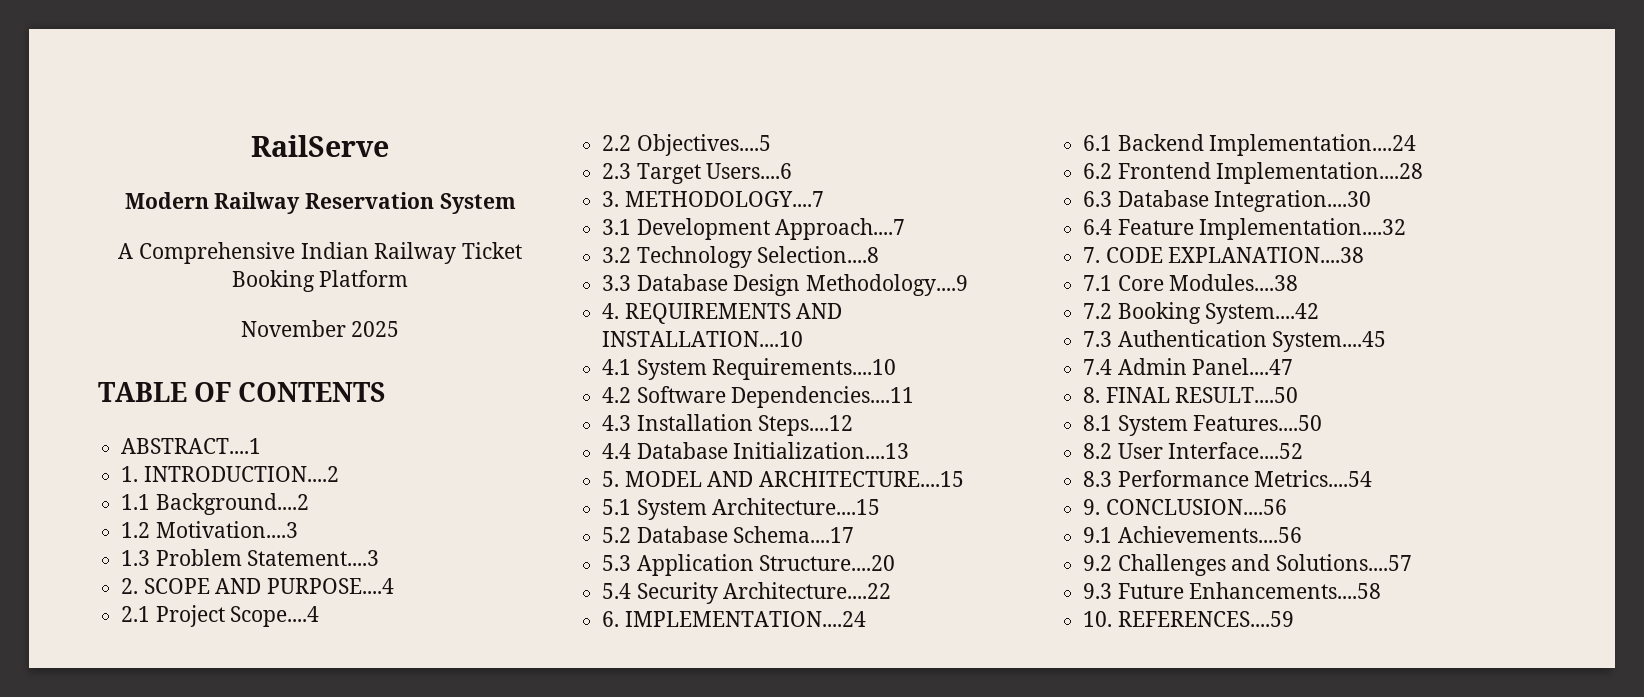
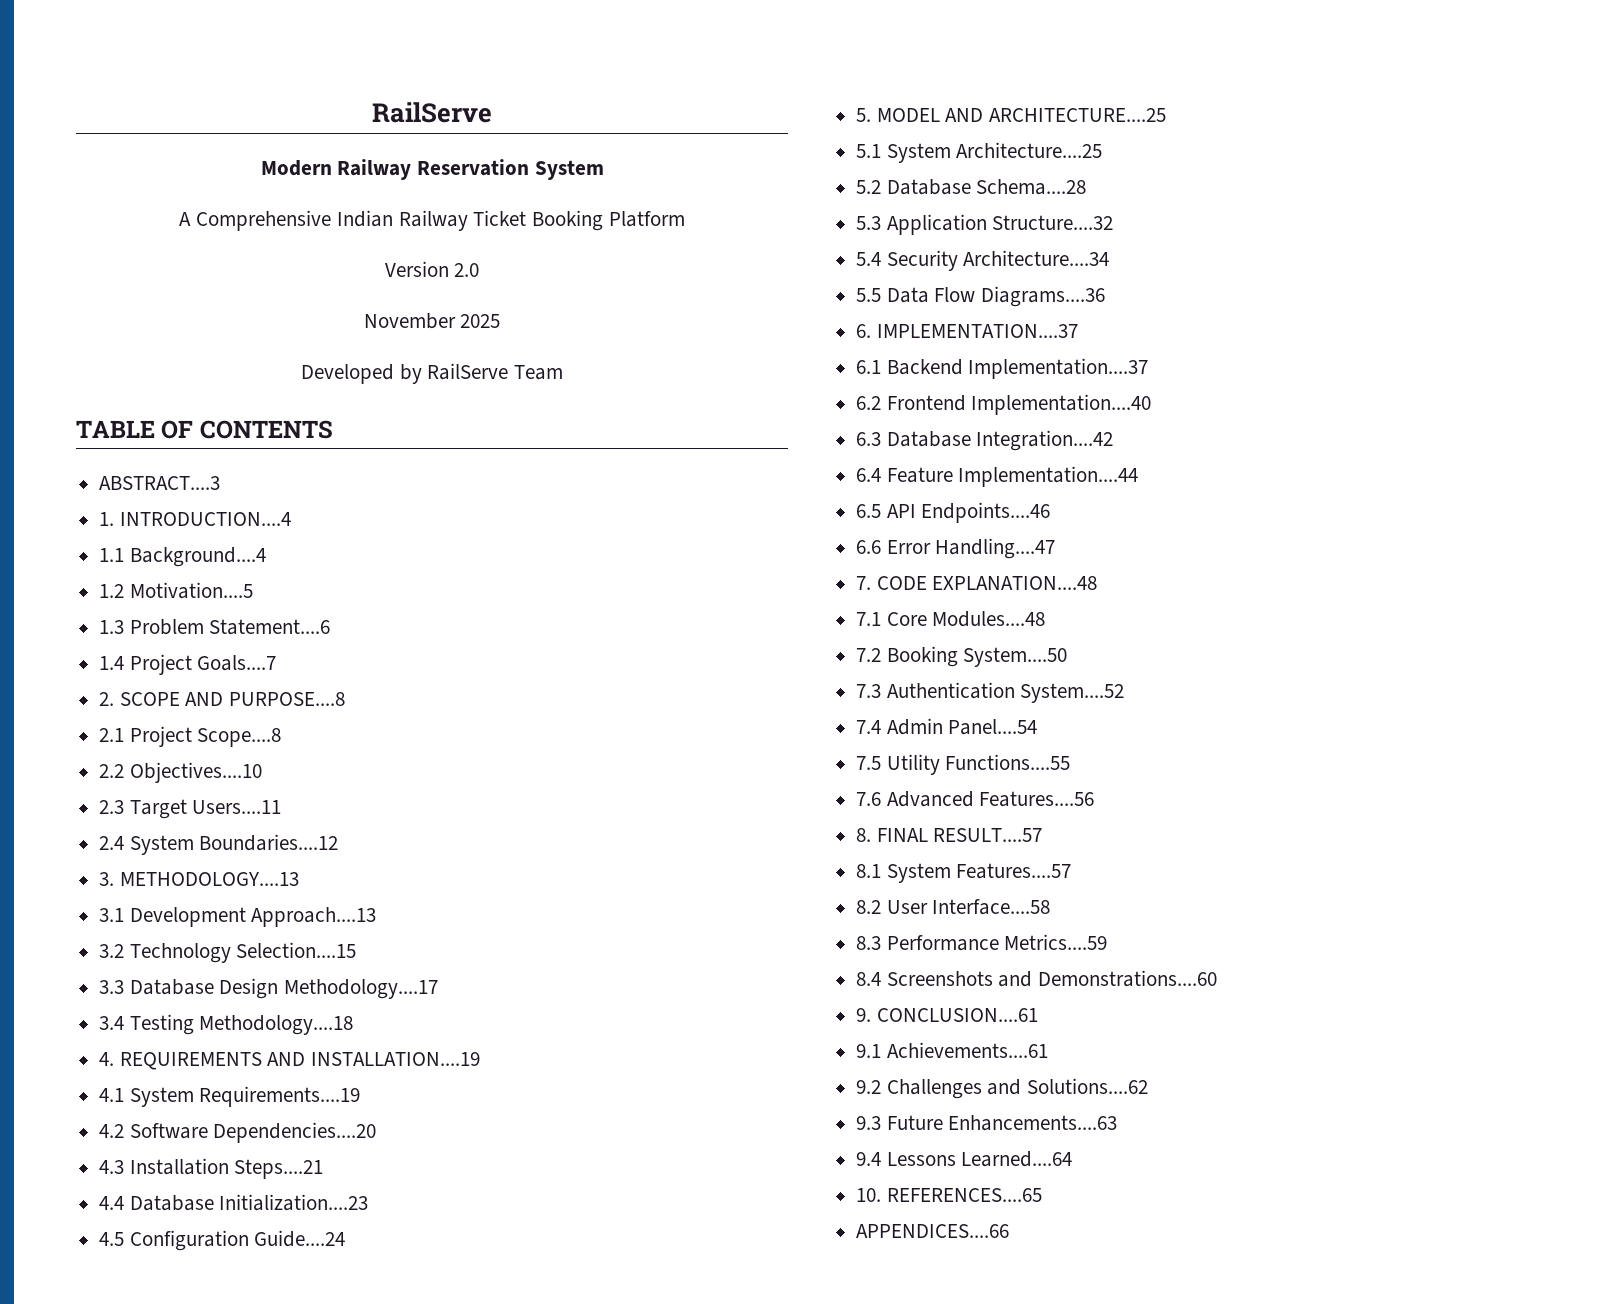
+ Version 2.0
+ Developed by RailServe Team
- ABSTRACT....1
+ ABSTRACT....3
- 1. INTRODUCTION....2
+ 1. INTRODUCTION....4
- 1.1 Background....2
+ 1.1 Background....4
- 1.2 Motivation....3
+ 1.2 Motivation....5
- 1.3 Problem Statement....3
+ 1.3 Problem Statement....6
+ 1.4 Project Goals....7
- 2. SCOPE AND PURPOSE....4
+ 2. SCOPE AND PURPOSE....8
- 2.1 Project Scope....4
+ 2.1 Project Scope....8
- 2.2 Objectives....5
+ 2.2 Objectives....10
- 2.3 Target Users....6
+ 2.3 Target Users....11
+ 2.4 System Boundaries....12
- 3. METHODOLOGY....7
+ 3. METHODOLOGY....13
- 3.1 Development Approach....7
+ 3.1 Development Approach....13
- 3.2 Technology Selection....8
+ 3.2 Technology Selection....15
- 3.3 Database Design Methodology....9
+ 3.3 Database Design Methodology....17
+ 3.4 Testing Methodology....18
- 4. REQUIREMENTS AND INSTALLATION....10
+ 4. REQUIREMENTS AND INSTALLATION....19
- 4.1 System Requirements....10
+ 4.1 System Requirements....19
- 4.2 Software Dependencies....11
+ 4.2 Software Dependencies....20
- 4.3 Installation Steps....12
+ 4.3 Installation Steps....21
- 4.4 Database Initialization....13
+ 4.4 Database Initialization....23
+ 4.5 Configuration Guide....24
- 5. MODEL AND ARCHITECTURE....15
+ 5. MODEL AND ARCHITECTURE....25
- 5.1 System Architecture....15
+ 5.1 System Architecture....25
- 5.2 Database Schema....17
+ 5.2 Database Schema....28
- 5.3 Application Structure....20
+ 5.3 Application Structure....32
- 5.4 Security Architecture....22
+ 5.4 Security Architecture....34
+ 5.5 Data Flow Diagrams....36
- 6. IMPLEMENTATION....24
+ 6. IMPLEMENTATION....37
- 6.1 Backend Implementation....24
+ 6.1 Backend Implementation....37
- 6.2 Frontend Implementation....28
+ 6.2 Frontend Implementation....40
- 6.3 Database Integration....30
+ 6.3 Database Integration....42
- 6.4 Feature Implementation....32
+ 6.4 Feature Implementation....44
+ 6.5 API Endpoints....46
+ 6.6 Error Handling....47
- 7. CODE EXPLANATION....38
+ 7. CODE EXPLANATION....48
- 7.1 Core Modules....38
+ 7.1 Core Modules....48
- 7.2 Booking System....42
+ 7.2 Booking System....50
- 7.3 Authentication System....45
+ 7.3 Authentication System....52
- 7.4 Admin Panel....47
+ 7.4 Admin Panel....54
+ 7.5 Utility Functions....55
+ 7.6 Advanced Features....56
- 8. FINAL RESULT....50
+ 8. FINAL RESULT....57
- 8.1 System Features....50
+ 8.1 System Features....57
- 8.2 User Interface....52
+ 8.2 User Interface....58
- 8.3 Performance Metrics....54
+ 8.3 Performance Metrics....59
+ 8.4 Screenshots and Demonstrations....60
- 9. CONCLUSION....56
+ 9. CONCLUSION....61
- 9.1 Achievements....56
+ 9.1 Achievements....61
- 9.2 Challenges and Solutions....57
+ 9.2 Challenges and Solutions....62
- 9.3 Future Enhancements....58
+ 9.3 Future Enhancements....63
+ 9.4 Lessons Learned....64
- 10. REFERENCES....59
+ 10. REFERENCES....65
+ APPENDICES....66

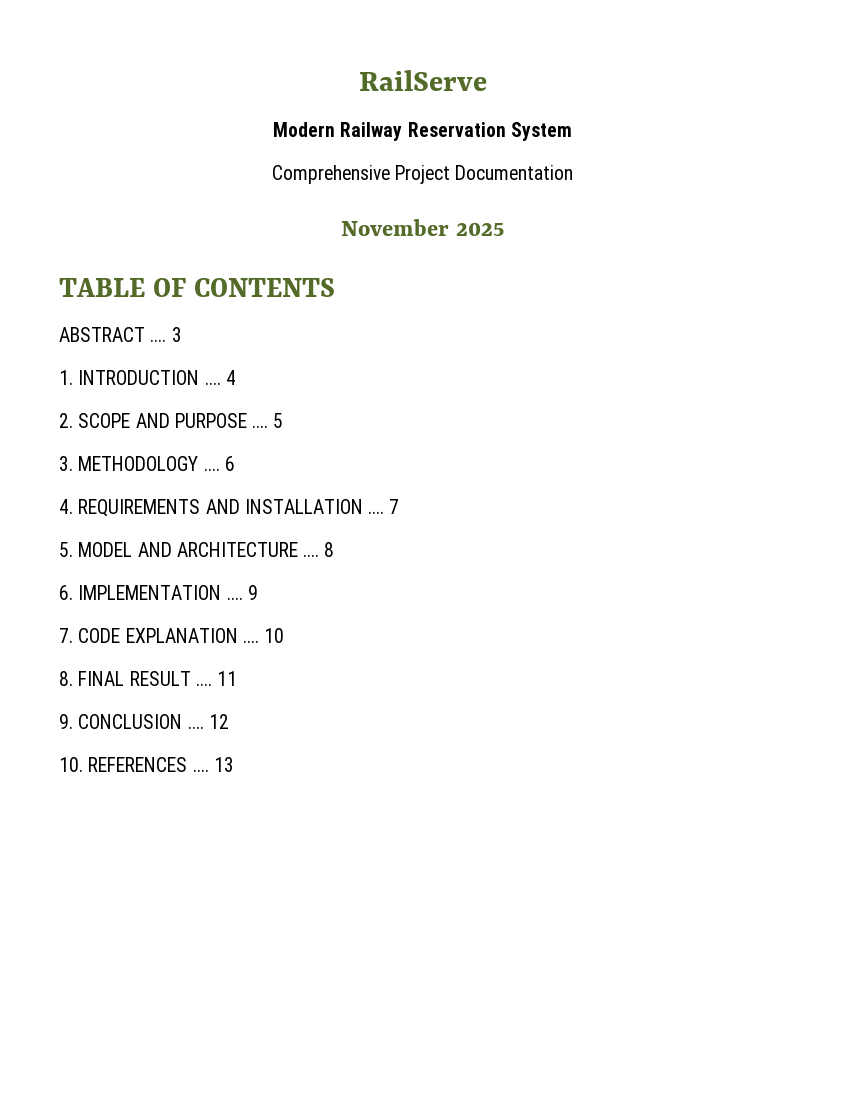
- A Comprehensive Indian Railway Ticket Booking Platform
- Version 2.0
+ Comprehensive Project Documentation
  November 2025
- Developed by RailServe Team
  TABLE OF CONTENTS
- ABSTRACT....3
- 1. INTRODUCTION....4
- 1.1 Background....4
- 1.2 Motivation....5
- 1.3 Problem Statement....6
- 1.4 Project Goals....7
- 2. SCOPE AND PURPOSE....8
- 2.1 Project Scope....8
- 2.2 Objectives....10
- 2.3 Target Users....11
- 2.4 System Boundaries....12
- 3. METHODOLOGY....13
- 3.1 Development Approach....13
- 3.2 Technology Selection....15
- 3.3 Database Design Methodology....17
- 3.4 Testing Methodology....18
- 4. REQUIREMENTS AND INSTALLATION....19
- 4.1 System Requirements....19
- 4.2 Software Dependencies....20
- 4.3 Installation Steps....21
- 4.4 Database Initialization....23
- 4.5 Configuration Guide....24
- 5. MODEL AND ARCHITECTURE....25
- 5.1 System Architecture....25
- 5.2 Database Schema....28
- 5.3 Application Structure....32
- 5.4 Security Architecture....34
- 5.5 Data Flow Diagrams....36
- 6. IMPLEMENTATION....37
- 6.1 Backend Implementation....37
- 6.2 Frontend Implementation....40
- 6.3 Database Integration....42
- 6.4 Feature Implementation....44
- 6.5 API Endpoints....46
- 6.6 Error Handling....47
- 7. CODE EXPLANATION....48
- 7.1 Core Modules....48
- 7.2 Booking System....50
- 7.3 Authentication System....52
- 7.4 Admin Panel....54
- 7.5 Utility Functions....55
- 7.6 Advanced Features....56
- 8. FINAL RESULT....57
- 8.1 System Features....57
- 8.2 User Interface....58
- 8.3 Performance Metrics....59
- 8.4 Screenshots and Demonstrations....60
- 9. CONCLUSION....61
- 9.1 Achievements....61
- 9.2 Challenges and Solutions....62
- 9.3 Future Enhancements....63
- 9.4 Lessons Learned....64
- 10. REFERENCES....65
- APPENDICES....66
+ ABSTRACT .... 3
+ 1. INTRODUCTION .... 4
+ 2. SCOPE AND PURPOSE .... 5
+ 3. METHODOLOGY .... 6
+ 4. REQUIREMENTS AND INSTALLATION .... 7
+ 5. MODEL AND ARCHITECTURE .... 8
+ 6. IMPLEMENTATION .... 9
+ 7. CODE EXPLANATION .... 10
+ 8. FINAL RESULT .... 11
+ 9. CONCLUSION .... 12
+ 10. REFERENCES .... 13

